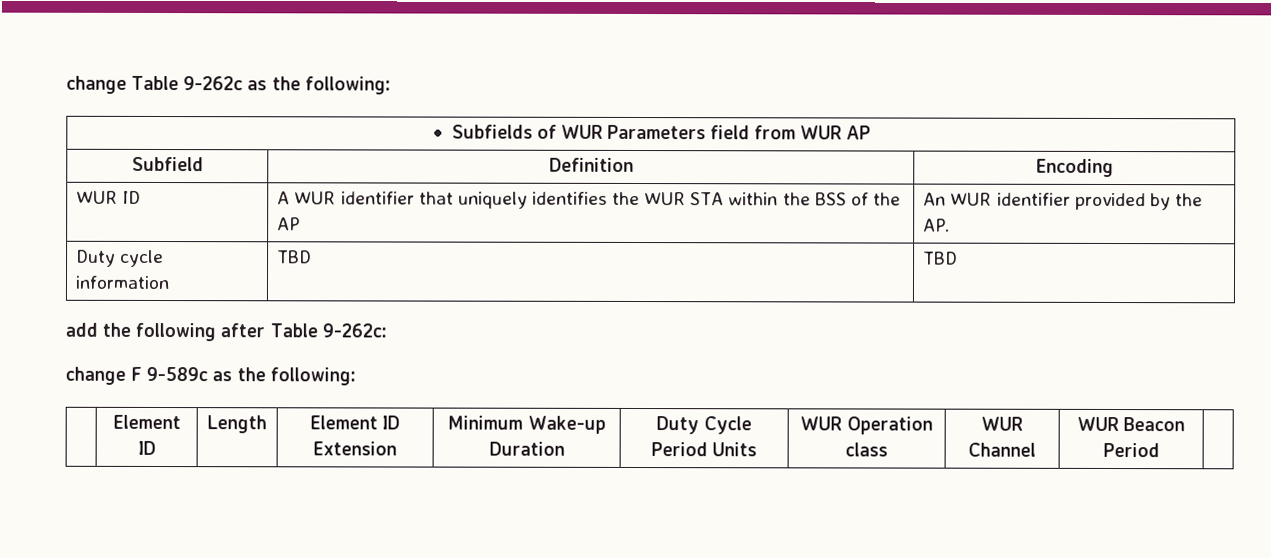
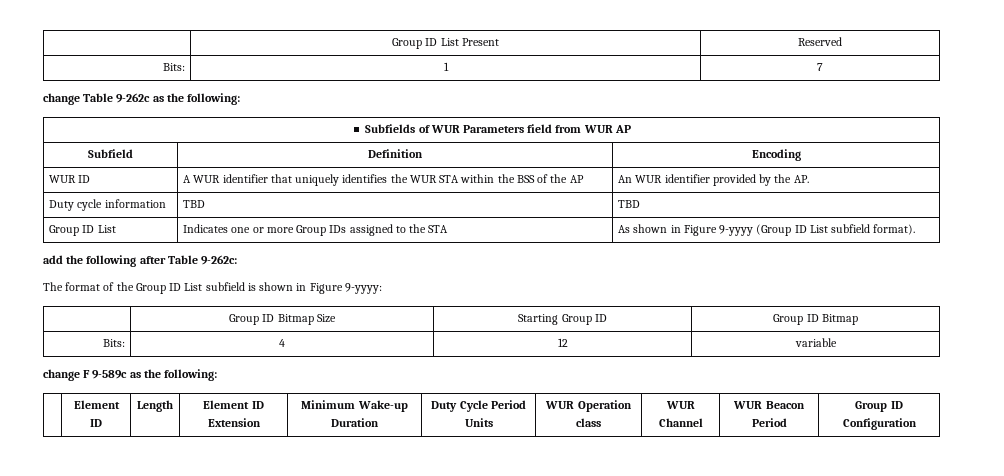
+ | Group ID List Present | Reserved
+ Bits: | 1 | 7
+ Group ID List | Indicates one or more Group IDs assigned to the STA | As shown in Figure 9-yyyy (Group ID List subfield format).
+ The format of the Group ID List subfield is shown in Figure 9-yyyy:
+ | Group ID Bitmap Size | Starting Group ID | Group ID Bitmap
+ Bits: | 4 | 12 | variable
- | Element ID | Length | Element ID Extension | Minimum Wake-up Duration | Duty Cycle Period Units | WUR Operation class | WUR Channel | WUR Beacon Period |
+ | Element ID | Length | Element ID Extension | Minimum Wake-up Duration | Duty Cycle Period Units | WUR Operation class | WUR Channel | WUR Beacon Period | Group ID Configuration

